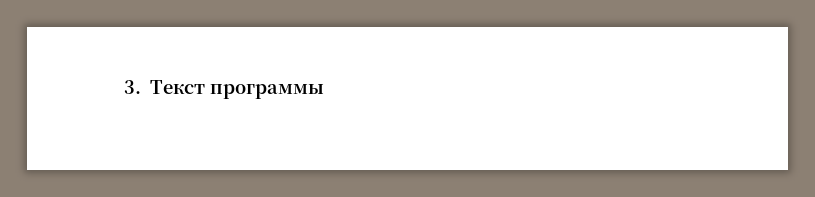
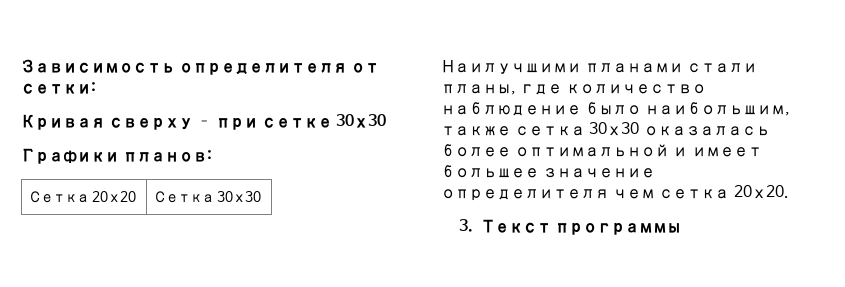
+ Зависимость определителя от сетки:
+ Кривая сверху – при сетке 30х30
+ Графики планов:
+ Сетка 20х20 | Сетка 30х30
+ Наилучшими планами стали планы, где количество наблюдение было наибольшим, также сетка 30х30 оказалась более оптимальной и имеет большее значение определителя чем сетка 20х20.

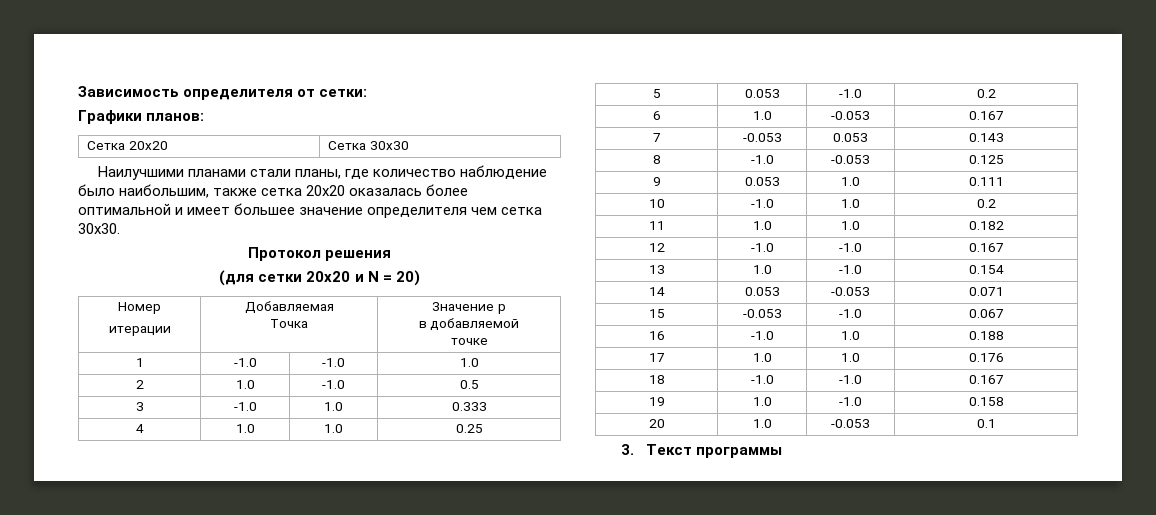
- Кривая сверху – при сетке 30х30
- Наилучшими планами стали планы, где количество наблюдение было наибольшим, также сетка 30х30 оказалась более оптимальной и имеет большее значение определителя чем сетка 20х20.
+ Наилучшими планами стали планы, где количество наблюдение было наибольшим, также сетка 20х20 оказалась более оптимальной и имеет большее значение определителя чем сетка 30х30.
+ Протокол решения
+ (для сетки 20х20 и N = 20)
+ Номер
+ итерации | Добавляемая
+ Точка | Значение p
+ в добавляемой
+ точке
+ 1 | -1.0 | -1.0 | 1.0
+ 2 | 1.0 | -1.0 | 0.5
+ 3 | -1.0 | 1.0 | 0.333
+ 4 | 1.0 | 1.0 | 0.25
+ 5 | 0.053 | -1.0 | 0.2
+ 6 | 1.0 | -0.053 | 0.167
+ 7 | -0.053 | 0.053 | 0.143
+ 8 | -1.0 | -0.053 | 0.125
+ 9 | 0.053 | 1.0 | 0.111
+ 10 | -1.0 | 1.0 | 0.2
+ 11 | 1.0 | 1.0 | 0.182
+ 12 | -1.0 | -1.0 | 0.167
+ 13 | 1.0 | -1.0 | 0.154
+ 14 | 0.053 | -0.053 | 0.071
+ 15 | -0.053 | -1.0 | 0.067
+ 16 | -1.0 | 1.0 | 0.188
+ 17 | 1.0 | 1.0 | 0.176
+ 18 | -1.0 | -1.0 | 0.167
+ 19 | 1.0 | -1.0 | 0.158
+ 20 | 1.0 | -0.053 | 0.1

